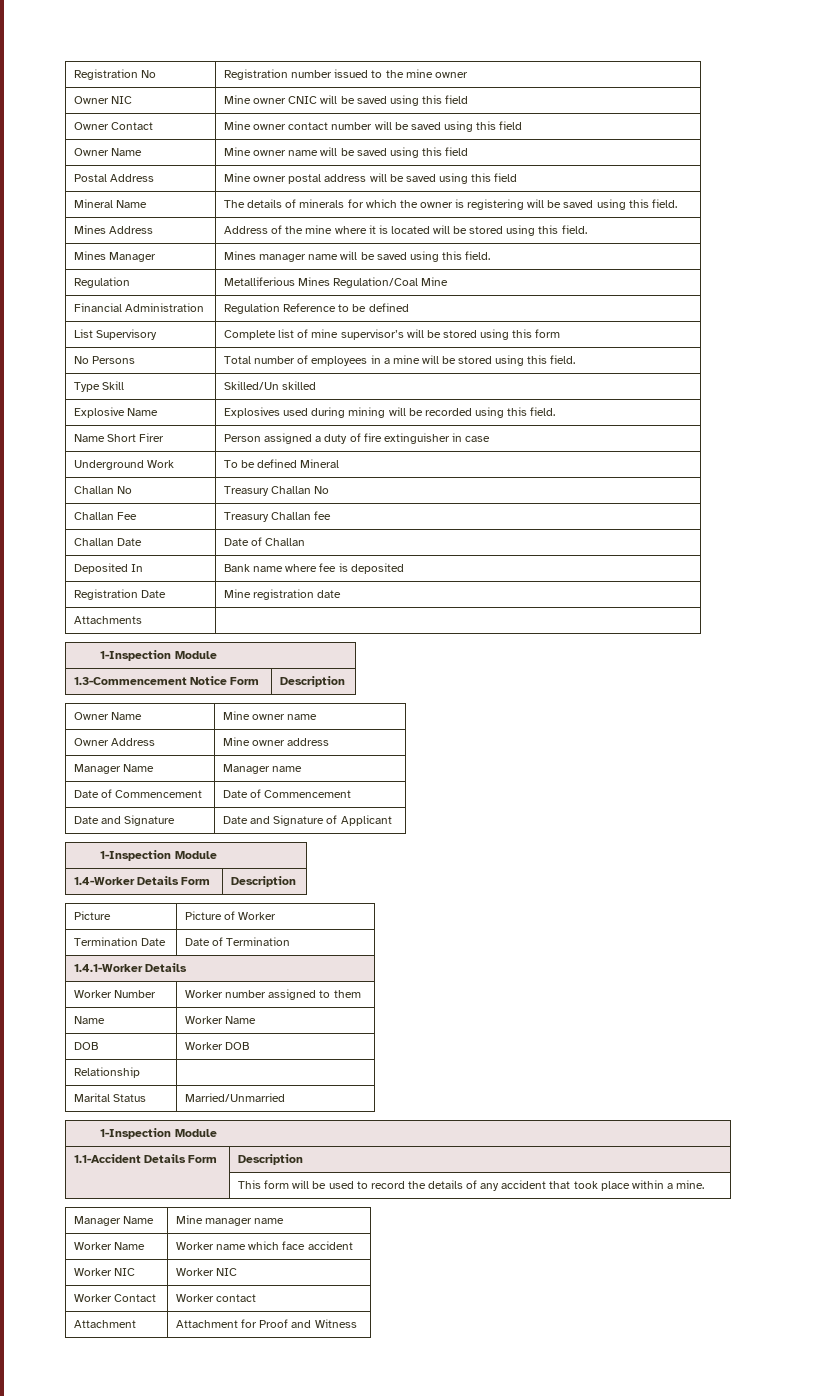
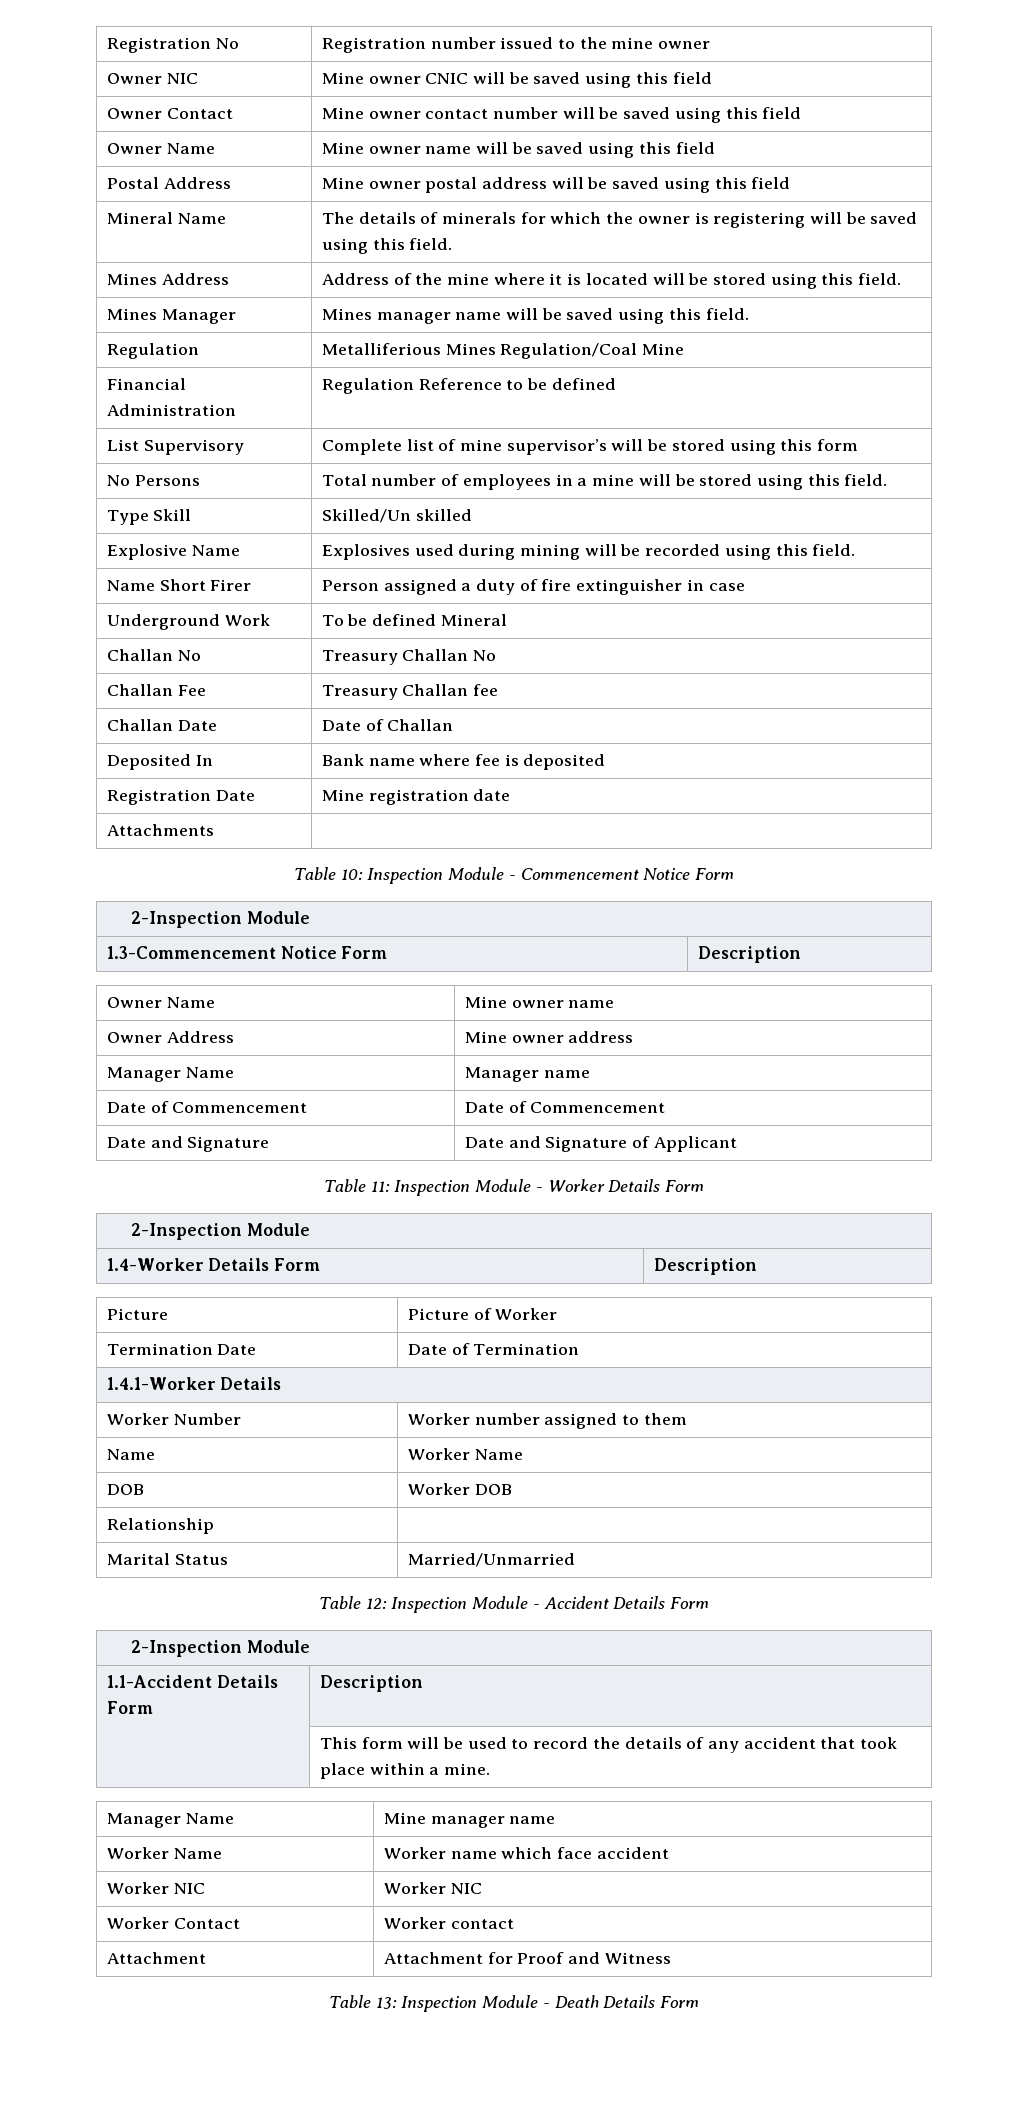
  Attachments |
- 1-Inspection Module
+ Table 10: Inspection Module - Commencement Notice Form
+ 2-Inspection Module
  Date and Signature | Date and Signature of Applicant
- 1-Inspection Module
+ Table 11: Inspection Module - Worker Details Form
+ 2-Inspection Module
  Marital Status | Married/Unmarried
- 1-Inspection Module
+ Table 12: Inspection Module - Accident Details Form
+ 2-Inspection Module
+ Table 13: Inspection Module - Death Details Form

